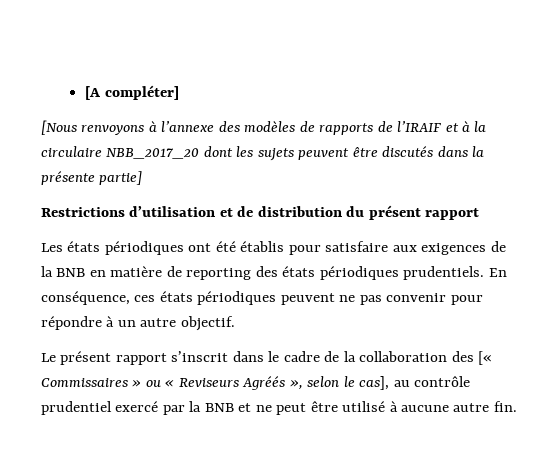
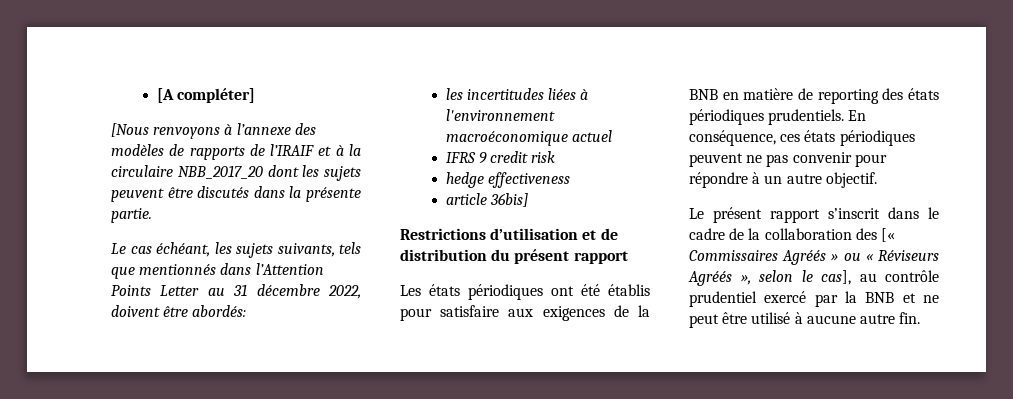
- [Nous renvoyons à l’annexe des modèles de rapports de l’IRAIF et à la circulaire NBB_2017_20 dont les sujets peuvent être discutés dans la présente partie]
+ [Nous renvoyons à l’annexe des modèles de rapports de l’IRAIF et à la circulaire NBB_2017_20 dont les sujets peuvent être discutés dans la présente partie.
+ Le cas échéant, les sujets suivants, tels que mentionnés dans l’Attention Points Letter au 31 décembre 2022, doivent être abordés:
+ les incertitudes liées à l'environnement macroéconomique actuel
+ IFRS 9 credit risk
+ hedge effectiveness
+ article 36bis]
- Le présent rapport s’inscrit dans le cadre de la collaboration des [« Commissaires » ou « Reviseurs Agréés », selon le cas], au contrôle prudentiel exercé par la BNB et ne peut être utilisé à aucune autre fin.
+ Le présent rapport s’inscrit dans le cadre de la collaboration des [« Commissaires Agréés » ou « Réviseurs Agréés », selon le cas], au contrôle prudentiel exercé par la BNB et ne peut être utilisé à aucune autre fin.

